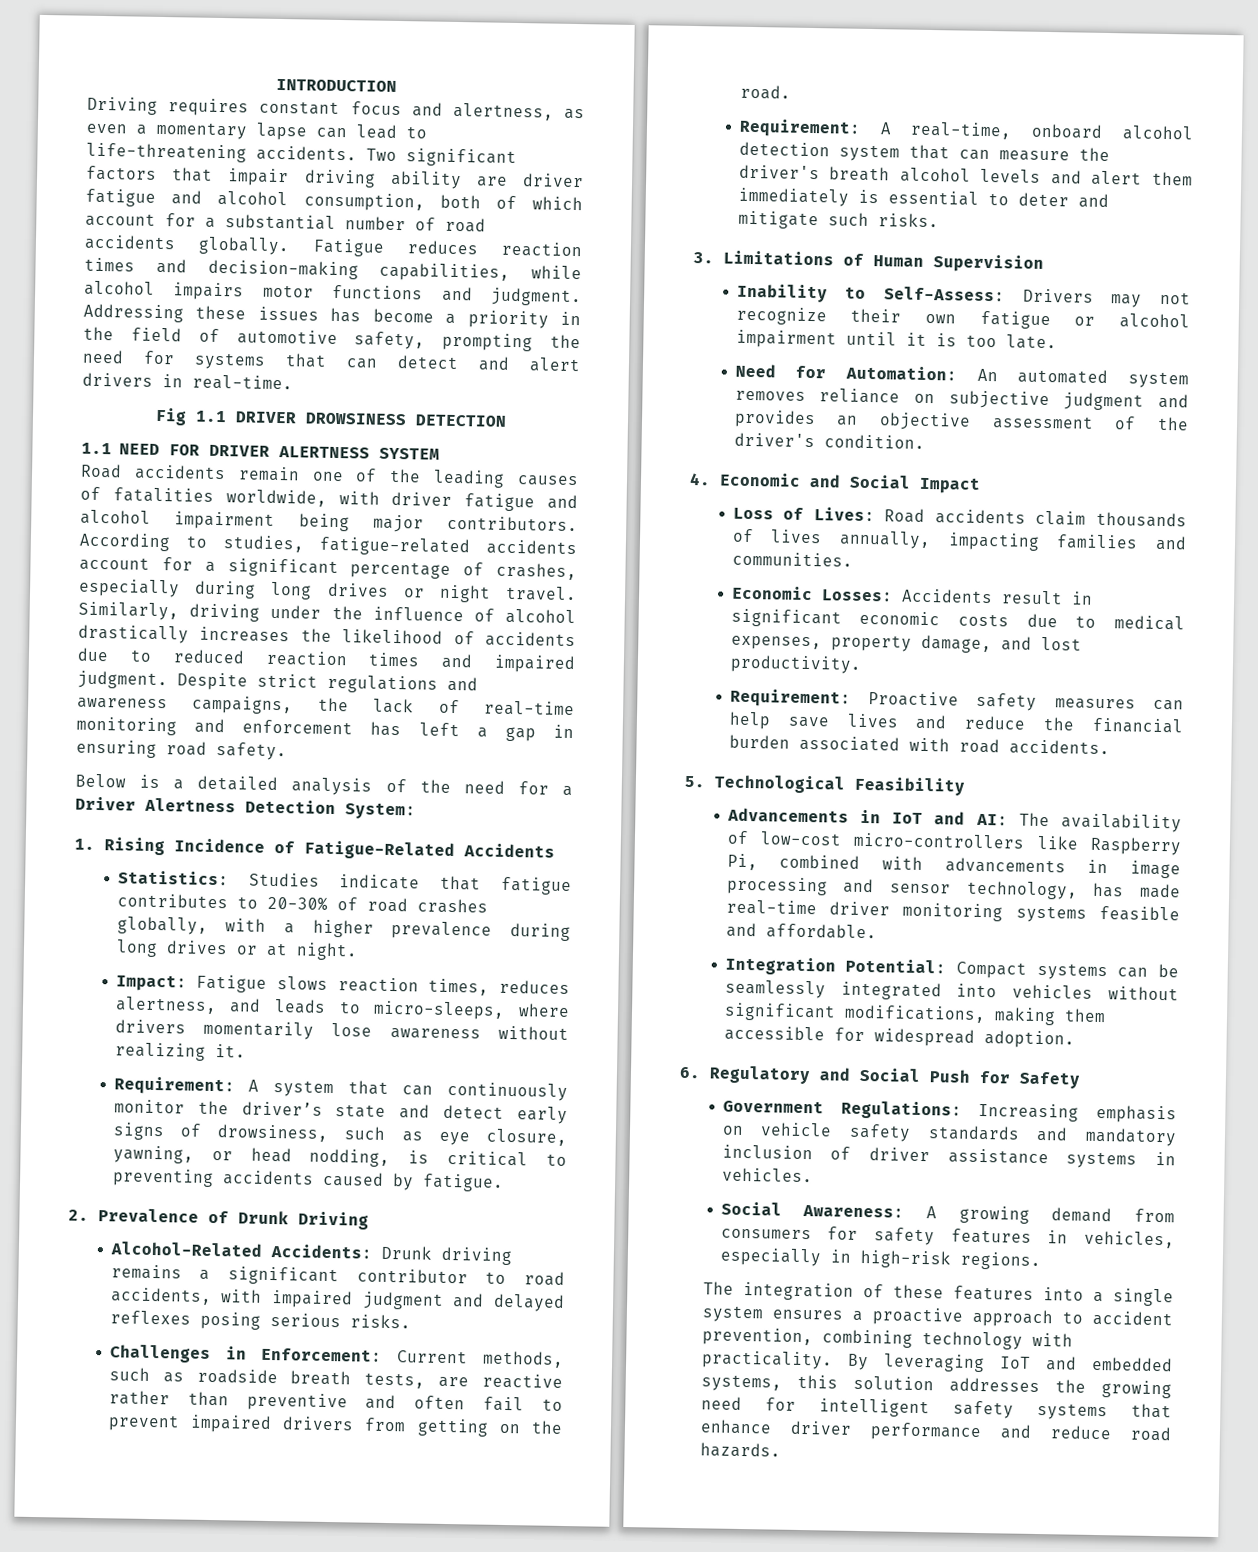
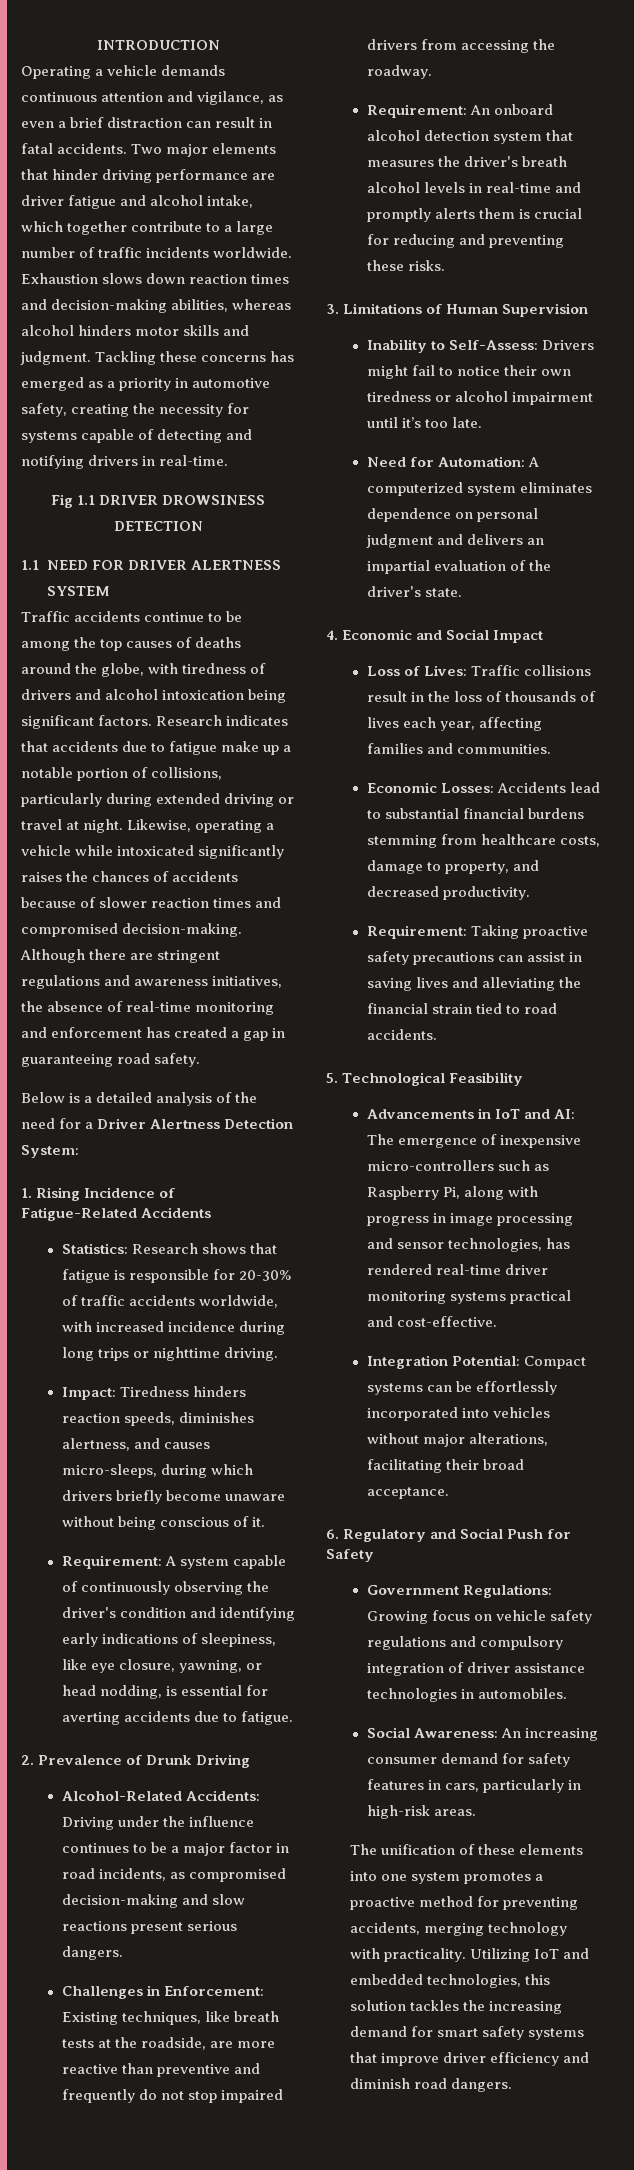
- Driving requires constant focus and alertness, as even a momentary lapse can lead to life-threatening accidents. Two significant factors that impair driving ability are driver fatigue and alcohol consumption, both of which account for a substantial number of road accidents globally. Fatigue reduces reaction times and decision-making capabilities, while alcohol impairs motor functions and judgment. Addressing these issues has become a priority in the field of automotive safety, prompting the need for systems that can detect and alert drivers in real-time.
+ Operating a vehicle demands continuous attention and vigilance, as even a brief distraction can result in fatal accidents. Two major elements that hinder driving performance are driver fatigue and alcohol intake, which together contribute to a large number of traffic incidents worldwide. Exhaustion slows down reaction times and decision-making abilities, whereas alcohol hinders motor skills and judgment. Tackling these concerns has emerged as a priority in automotive safety, creating the necessity for systems capable of detecting and notifying drivers in real-time.
- Road accidents remain one of the leading causes of fatalities worldwide, with driver fatigue and alcohol impairment being major contributors. According to studies, fatigue-related accidents account for a significant percentage of crashes, especially during long drives or night travel. Similarly, driving under the influence of alcohol drastically increases the likelihood of accidents due to reduced reaction times and impaired judgment. Despite strict regulations and awareness campaigns, the lack of real-time monitoring and enforcement has left a gap in ensuring road safety.
+ Traffic accidents continue to be among the top causes of deaths around the globe, with tiredness of drivers and alcohol intoxication being significant factors. Research indicates that accidents due to fatigue make up a notable portion of collisions, particularly during extended driving or travel at night. Likewise, operating a vehicle while intoxicated significantly raises the chances of accidents because of slower reaction times and compromised decision-making. Although there are stringent regulations and awareness initiatives, the absence of real-time monitoring and enforcement has created a gap in guaranteeing road safety.
- Statistics: Studies indicate that fatigue contributes to 20-30% of road crashes globally, with a higher prevalence during long drives or at night.
- Impact: Fatigue slows reaction times, reduces alertness, and leads to micro-sleeps, where drivers momentarily lose awareness without realizing it.
- Requirement: A system that can continuously monitor the driver’s state and detect early signs of drowsiness, such as eye closure, yawning, or head nodding, is critical to preventing accidents caused by fatigue.
+ Statistics: Research shows that fatigue is responsible for 20-30% of traffic accidents worldwide, with increased incidence during long trips or nighttime driving.
+ Impact: Tiredness hinders reaction speeds, diminishes alertness, and causes micro-sleeps, during which drivers briefly become unaware without being conscious of it.
+ Requirement: A system capable of continuously observing the driver's condition and identifying early indications of sleepiness, like eye closure, yawning, or head nodding, is essential for averting accidents due to fatigue.
- Alcohol-Related Accidents: Drunk driving remains a significant contributor to road accidents, with impaired judgment and delayed reflexes posing serious risks.
- Challenges in Enforcement: Current methods, such as roadside breath tests, are reactive rather than preventive and often fail to prevent impaired drivers from getting on the road.
- Requirement: A real-time, onboard alcohol detection system that can measure the driver's breath alcohol levels and alert them immediately is essential to deter and mitigate such risks.
+ Alcohol-Related Accidents: Driving under the influence continues to be a major factor in road incidents, as compromised decision-making and slow reactions present serious dangers.
+ Challenges in Enforcement: Existing techniques, like breath tests at the roadside, are more reactive than preventive and frequently do not stop impaired drivers from accessing the roadway.
+ Requirement: An onboard alcohol detection system that measures the driver's breath alcohol levels in real-time and promptly alerts them is crucial for reducing and preventing these risks.
- Inability to Self-Assess: Drivers may not recognize their own fatigue or alcohol impairment until it is too late.
+ Inability to Self-Assess: Drivers might fail to notice their own tiredness or alcohol impairment until it’s too late.
- Need for Automation: An automated system removes reliance on subjective judgment and provides an objective assessment of the driver's condition.
+ Need for Automation: A computerized system eliminates dependence on personal judgment and delivers an impartial evaluation of the driver's state.
- Loss of Lives: Road accidents claim thousands of lives annually, impacting families and communities.
+ Loss of Lives: Traffic collisions result in the loss of thousands of lives each year, affecting families and communities.
- Economic Losses: Accidents result in significant economic costs due to medical expenses, property damage, and lost productivity.
- Requirement: Proactive safety measures can help save lives and reduce the financial burden associated with road accidents.
+ Economic Losses: Accidents lead to substantial financial burdens stemming from healthcare costs, damage to property, and decreased productivity.
+ Requirement: Taking proactive safety precautions can assist in saving lives and alleviating the financial strain tied to road accidents.
- Advancements in IoT and AI: The availability of low-cost micro-controllers like Raspberry Pi, combined with advancements in image processing and sensor technology, has made real-time driver monitoring systems feasible and affordable.
+ Advancements in IoT and AI: The emergence of inexpensive micro-controllers such as Raspberry Pi, along with progress in image processing and sensor technologies, has rendered real-time driver monitoring systems practical and cost-effective.
- Integration Potential: Compact systems can be seamlessly integrated into vehicles without significant modifications, making them accessible for widespread adoption.
+ Integration Potential: Compact systems can be effortlessly incorporated into vehicles without major alterations, facilitating their broad acceptance.
- Government Regulations: Increasing emphasis on vehicle safety standards and mandatory inclusion of driver assistance systems in vehicles.
- Social Awareness: A growing demand from consumers for safety features in vehicles, especially in high-risk regions.
- The integration of these features into a single system ensures a proactive approach to accident prevention, combining technology with practicality.
+ Government Regulations: Growing focus on vehicle safety regulations and compulsory integration of driver assistance technologies in automobiles.
+ Social Awareness: An increasing consumer demand for safety features in cars, particularly in high-risk areas.
+ The unification of these elements into one system promotes a proactive method for preventing accidents, merging technology with practicality.
- By leveraging IoT and embedded systems, this solution addresses the growing need for intelligent safety systems that enhance driver performance and reduce road hazards.
+ Utilizing IoT and embedded technologies, this solution tackles the increasing demand for smart safety systems that improve driver efficiency and diminish road dangers.

